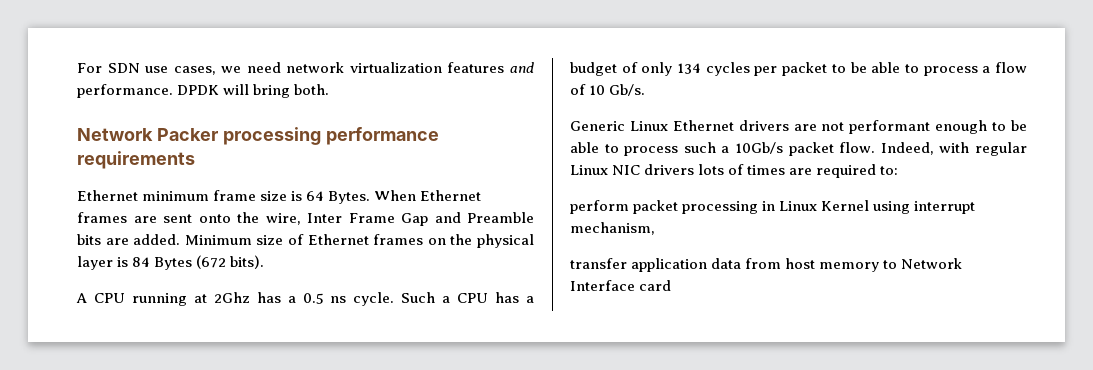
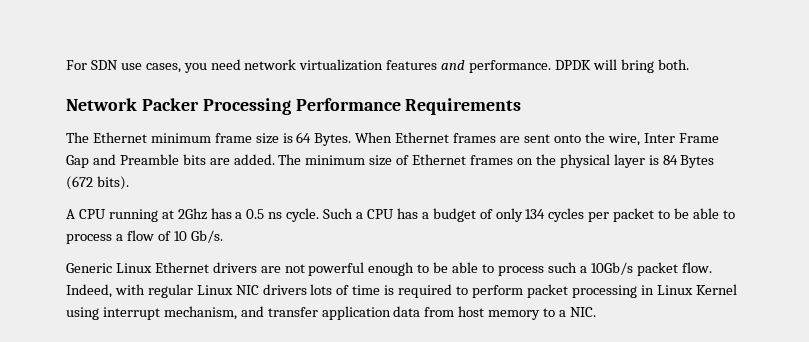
- For SDN use cases, we need network virtualization features and performance.
+ For SDN use cases, you need network virtualization features and performance.
- Network Packer processing performance requirements
- Ethernet minimum frame size is 64 Bytes.
+ Network Packer Processing Performance Requirements
+ The Ethernet minimum frame size is 64 Bytes.
- Minimum size of Ethernet frames on the physical layer is 84 Bytes (672 bits).
+ The minimum size of Ethernet frames on the physical layer is 84 Bytes (672 bits).
- Generic Linux Ethernet drivers are not performant enough to be able to process such a 10Gb/s packet flow.
+ Generic Linux Ethernet drivers are not powerful enough to be able to process such a 10Gb/s packet flow.
- Indeed, with regular Linux NIC drivers lots of times are required to:
- perform packet processing in Linux Kernel using interrupt mechanism,
- transfer application data from host memory to Network Interface card
+ Indeed, with regular Linux NIC drivers lots of time is required to perform packet processing in Linux Kernel using interrupt mechanism, and transfer application data from host memory to a NIC.

